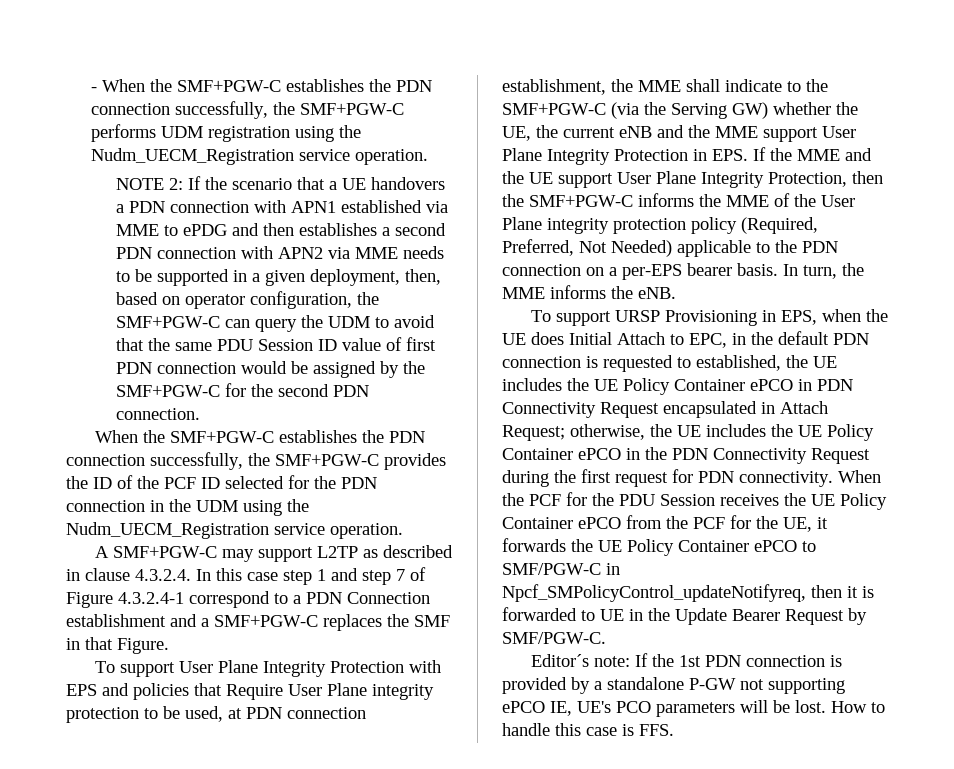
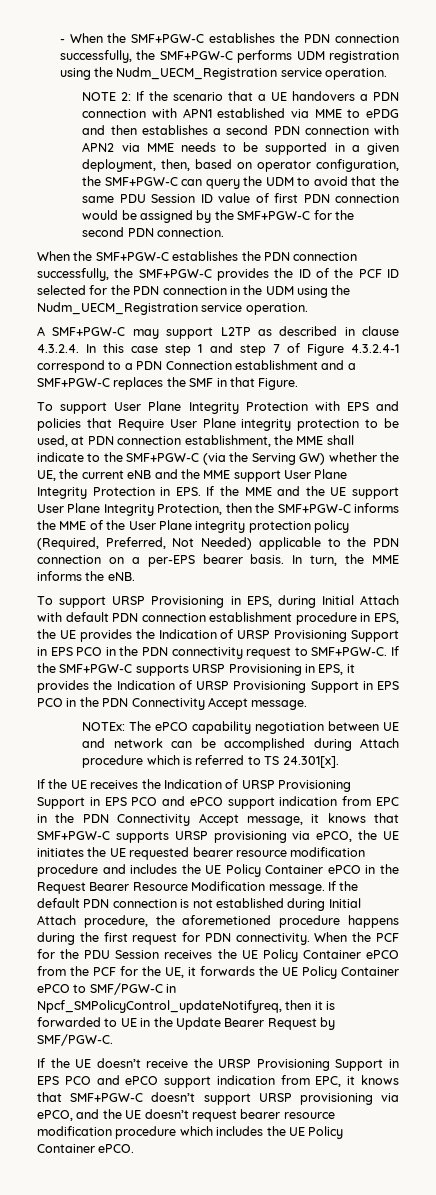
- To support URSP Provisioning in EPS, when the UE does Initial Attach to EPC, in the default PDN connection is requested to established, the UE includes the UE Policy Container ePCO in PDN Connectivity Request encapsulated in Attach Request; otherwise, the UE includes the UE Policy Container ePCO in the PDN Connectivity Request during the first request for PDN connectivity.
+ To support URSP Provisioning in EPS, during Initial Attach with default PDN connection establishment procedure in EPS, the UE provides the Indication of URSP Provisioning Support in EPS PCO in the PDN connectivity request to SMF+PGW-C. If the SMF+PGW-C supports URSP Provisioning in EPS, it provides the Indication of URSP Provisioning Support in EPS PCO in the PDN Connectivity Accept message.
+ NOTEx: The ePCO capability negotiation between UE and network can be accomplished during Attach procedure which is referred to TS 24.301[x].
+ If the UE receives the Indication of URSP Provisioning Support in EPS PCO and ePCO support indication from EPC in the PDN Connectivity Accept message, it knows that SMF+PGW-C supports URSP provisioning via ePCO, the UE initiates the UE requested bearer resource modification procedure and includes the UE Policy Container ePCO in the Request Bearer Resource Modification message. If the default PDN connection is not established during Initial Attach procedure, the aforemetioned procedure happens during the first request for PDN connectivity.
- Editor´s note: If the 1st PDN connection is provided by a standalone P-GW not supporting ePCO IE, UE's PCO parameters will be lost. How to handle this case is FFS.
+ If the UE doesn’t receive the URSP Provisioning Support in EPS PCO and ePCO support indication from EPC, it knows that SMF+PGW-C doesn’t support URSP provisioning via ePCO, and the UE doesn’t request bearer resource modification procedure which includes the UE Policy Container ePCO.

